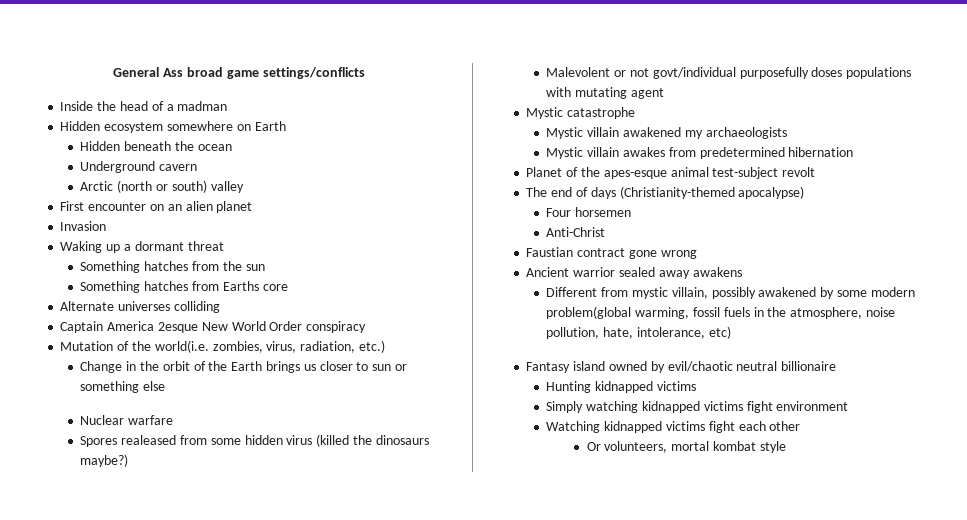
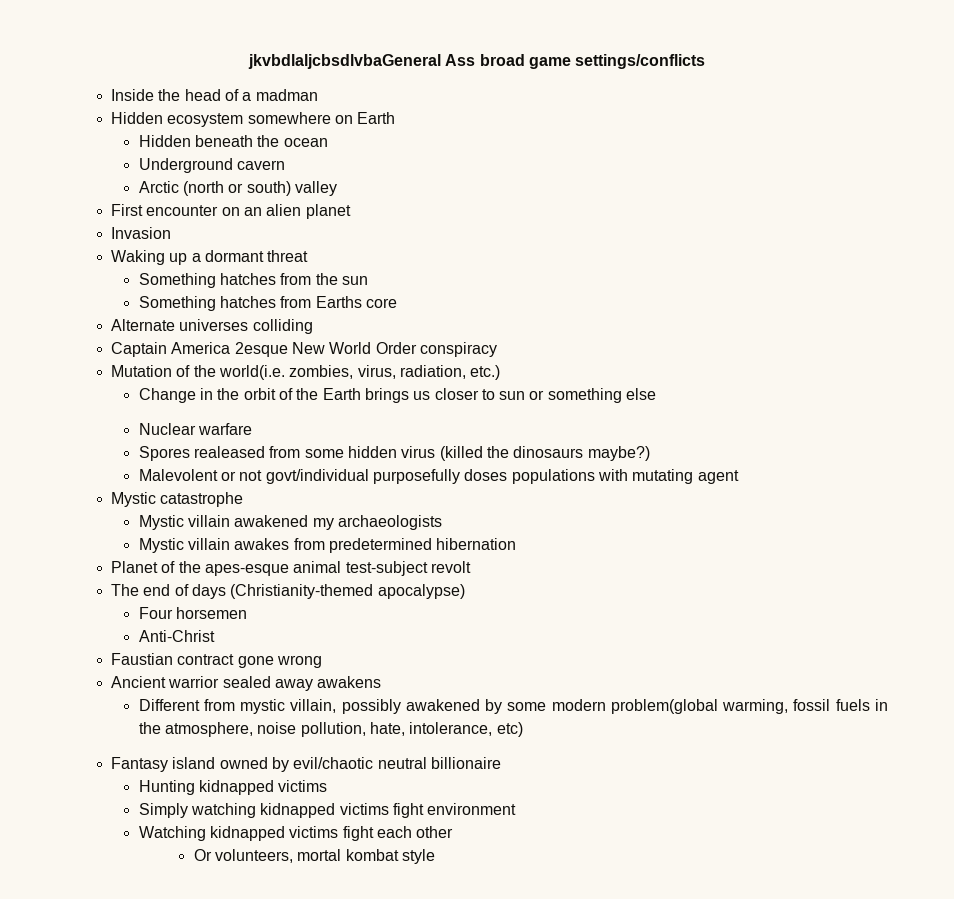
- General Ass broad game settings/conflicts
+ jkvbdlaljcbsdlvbaGeneral Ass broad game settings/conflicts

